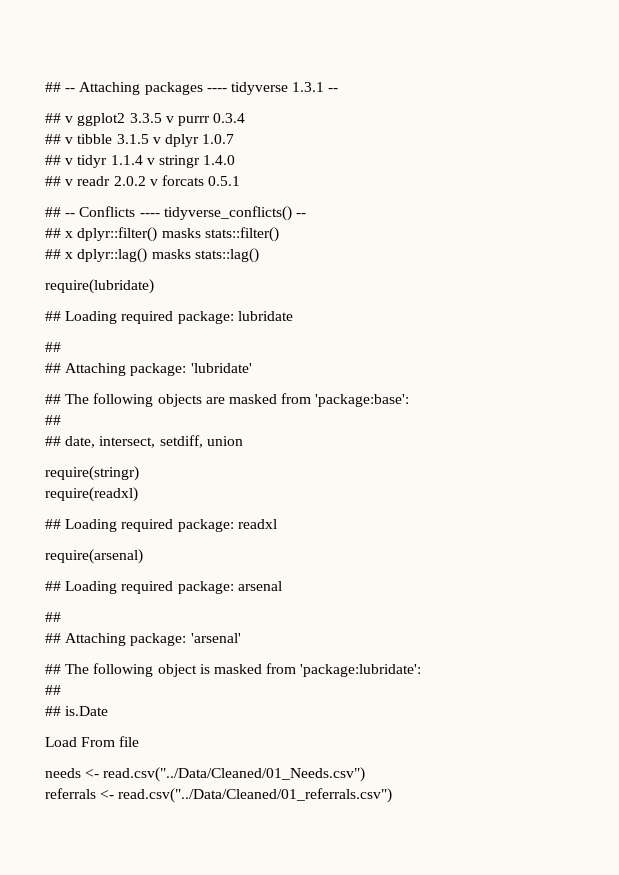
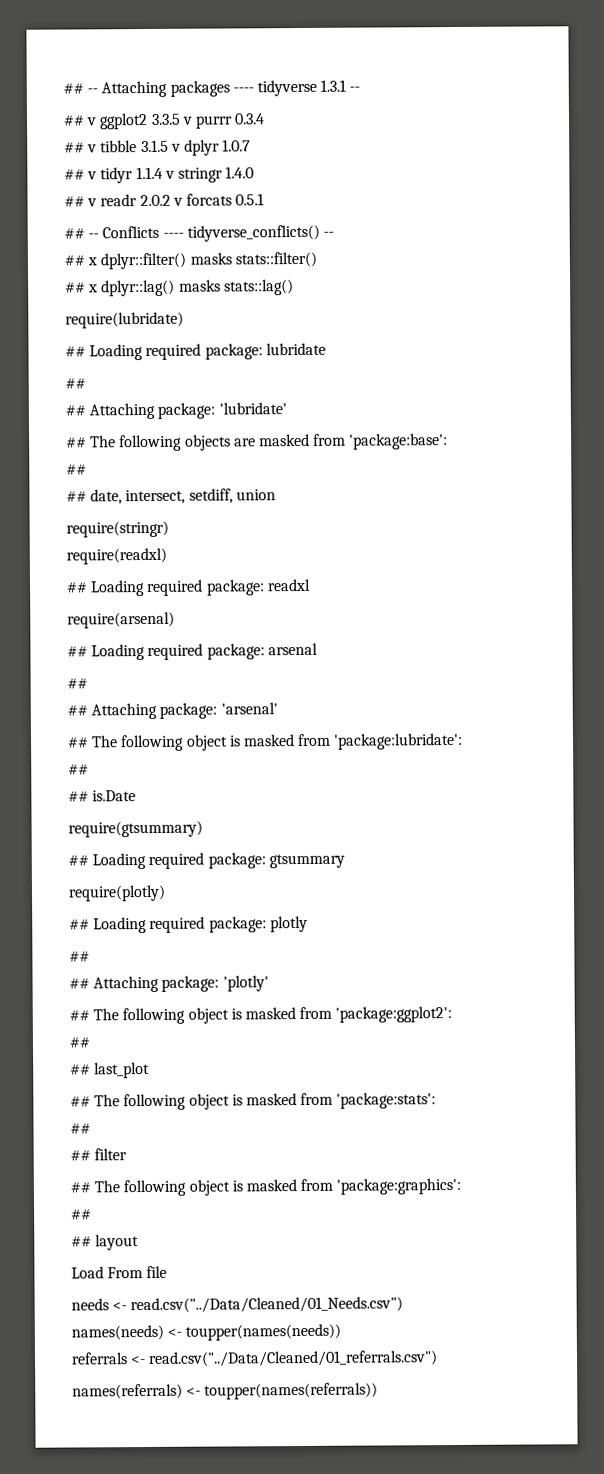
+ require(gtsummary)
+ ## Loading required package: gtsummary
+ require(plotly)
+ ## Loading required package: plotly
+ ##
+ ## Attaching package: 'plotly'
+ ## The following object is masked from 'package:ggplot2':
+ ##
+ ## last_plot
+ ## The following object is masked from 'package:stats':
+ ##
+ ## filter
+ ## The following object is masked from 'package:graphics':
+ ##
+ ## layout
+ names(needs) <- toupper(names(needs))
+ names(referrals) <- toupper(names(referrals))

